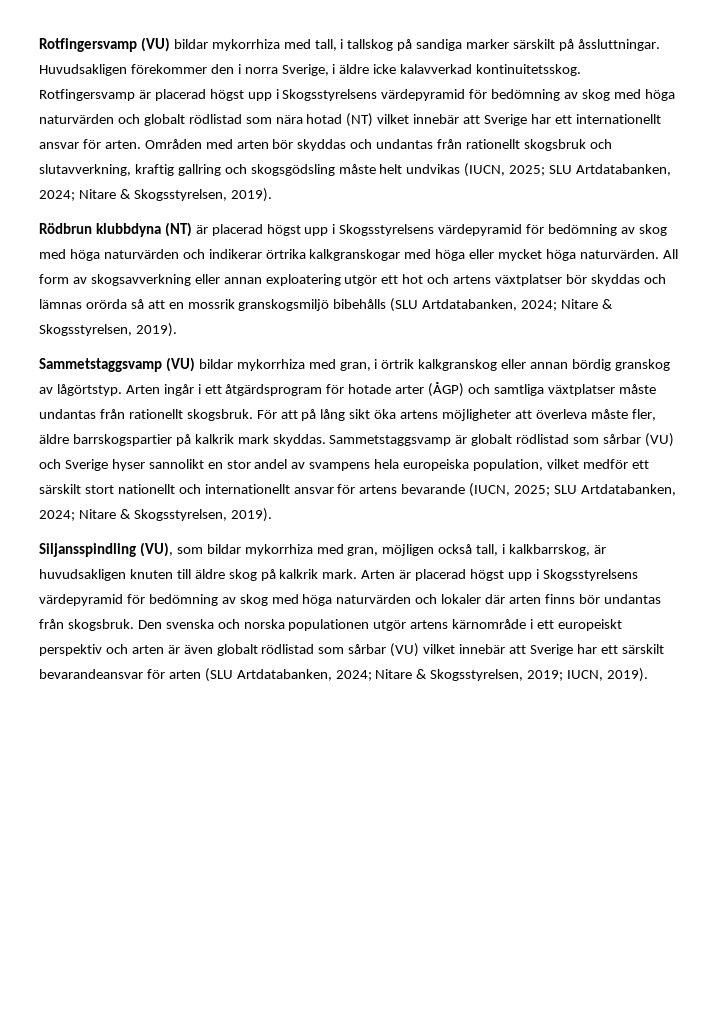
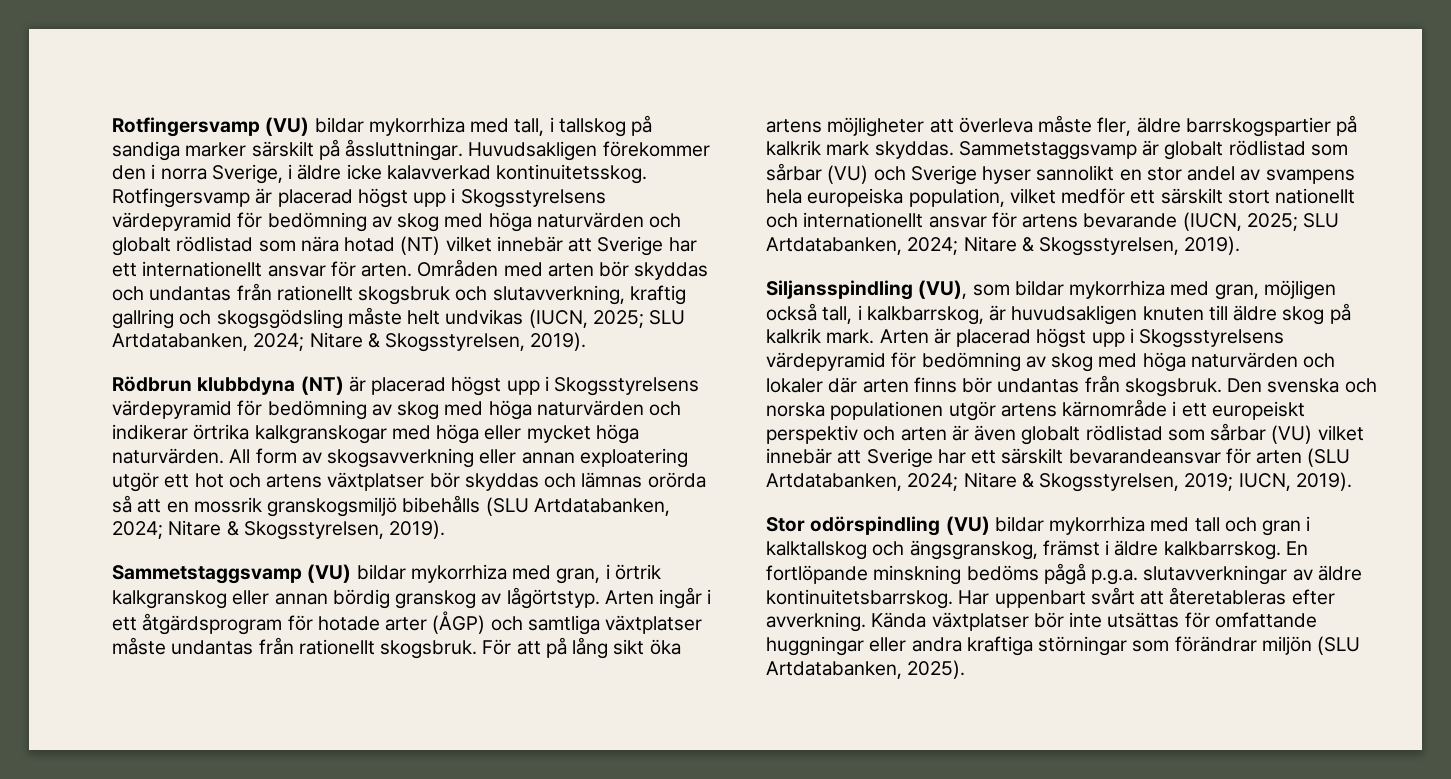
+ Stor odörspindling (VU) bildar mykorrhiza med tall och gran i kalktallskog och ängsgranskog, främst i äldre kalkbarrskog. En fortlöpande minskning bedöms pågå p.g.a. slutavverkningar av äldre kontinuitetsbarrskog. Har uppenbart svårt att återetableras efter avverkning. Kända växtplatser bör inte utsättas för omfattande huggningar eller andra kraftiga störningar som förändrar miljön (SLU Artdatabanken, 2025).

